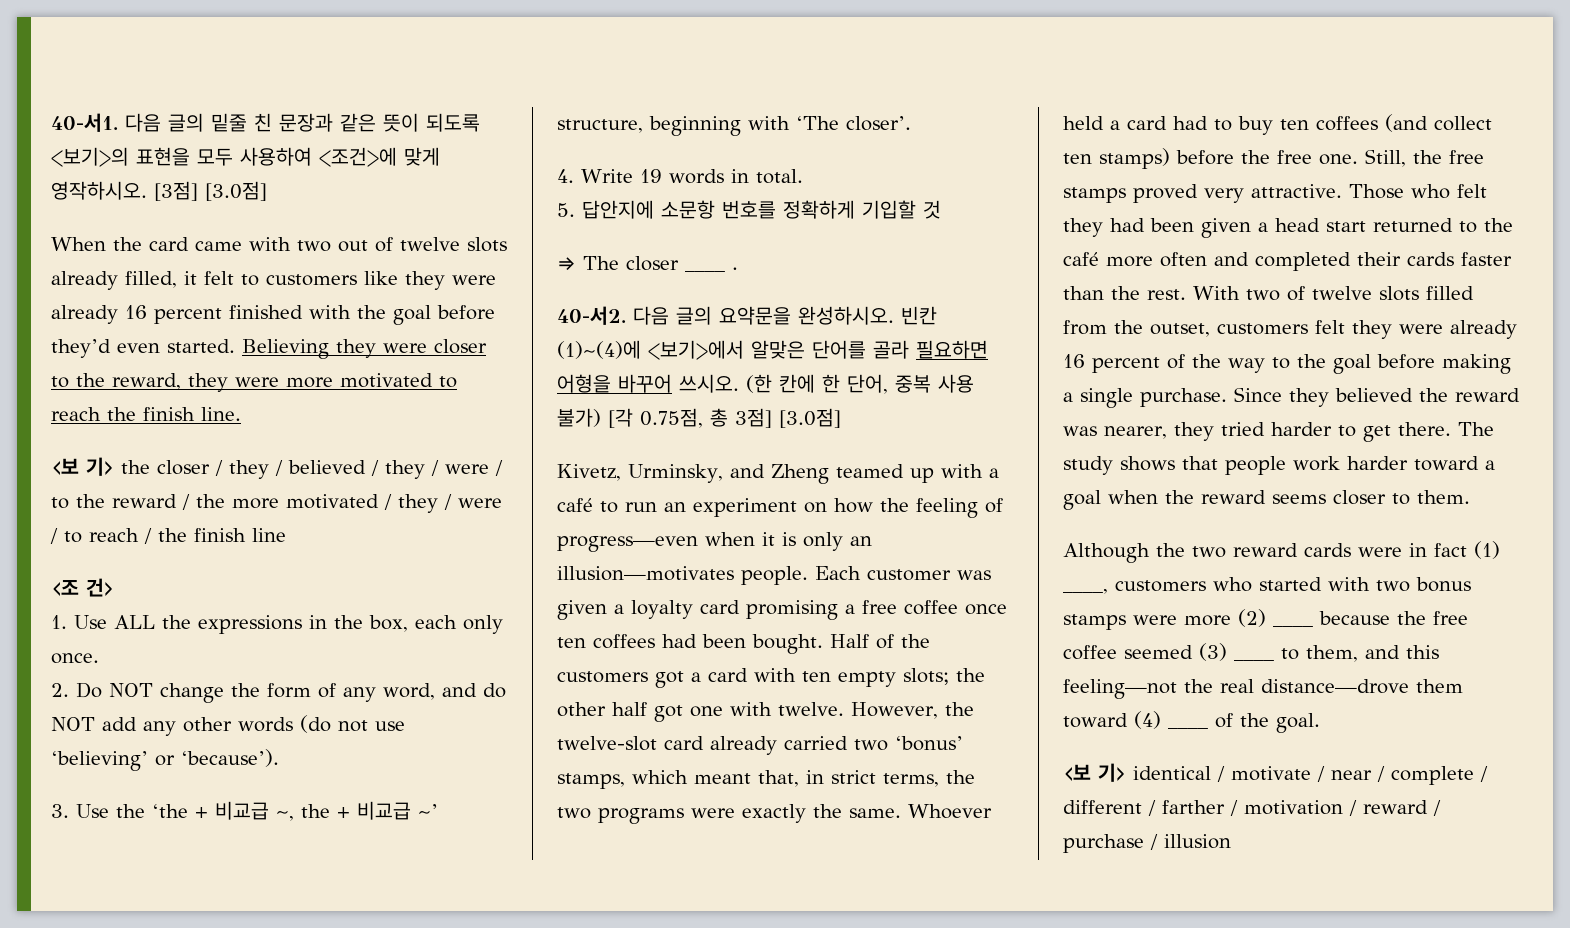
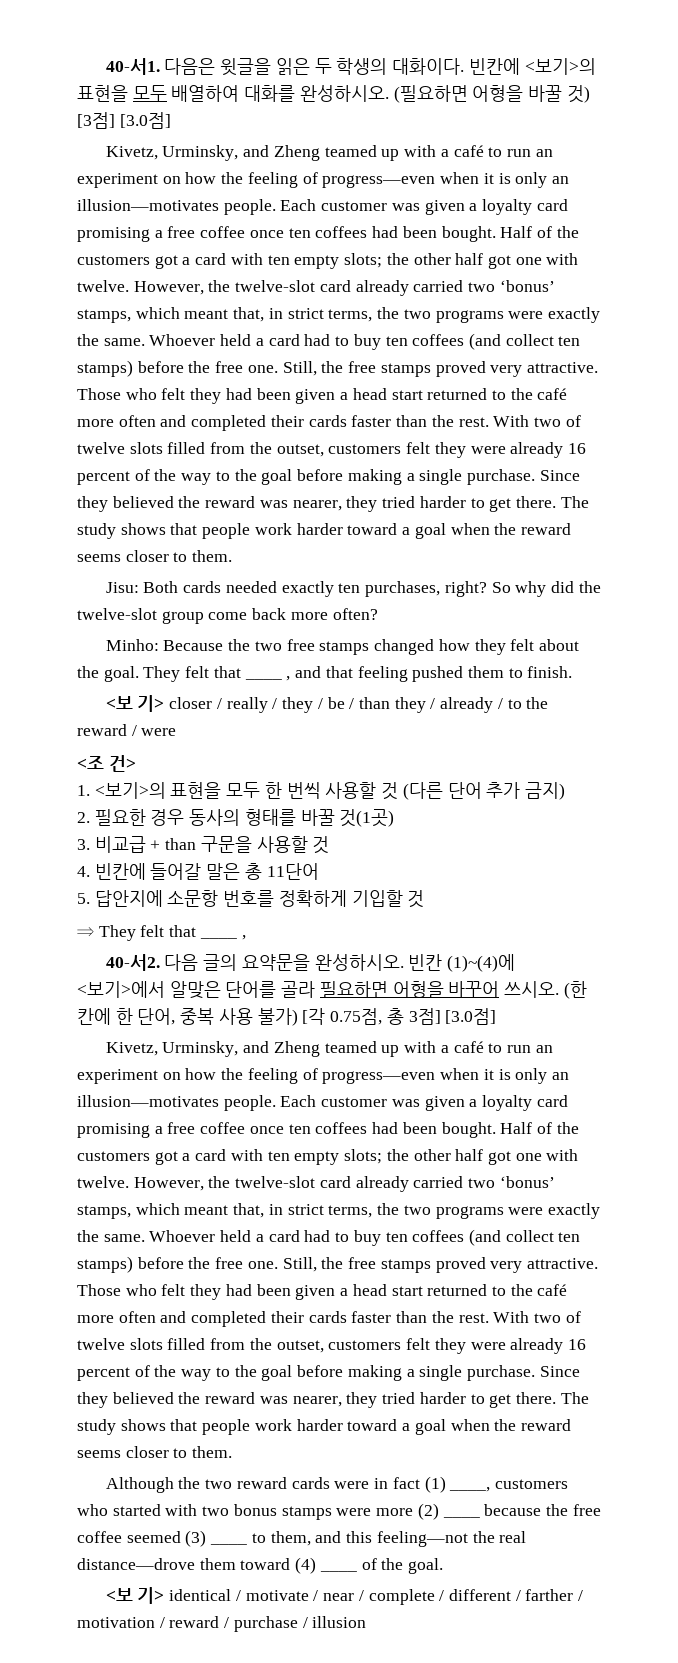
- 다음 글의 밑줄 친 문장과 같은 뜻이 되도록 <보기>의 표현을 모두 사용하여 <조건>에 맞게 영작하시오. [3점] [3.0점]
- When the card came with two out of twelve slots already filled, it felt to customers like they were already 16 percent finished with the goal before they’d even started. Believing they were closer to the reward, they were more motivated to reach the finish line.
- <보 기> the closer / they / believed / they / were / to the reward / the more motivated / they / were / to reach / the finish line
+ 다음은 윗글을 읽은 두 학생의 대화이다. 빈칸에 <보기>의 표현을 모두 배열하여 대화를 완성하시오. (필요하면 어형을 바꿀 것) [3점] [3.0점]
+ Kivetz, Urminsky, and Zheng teamed up with a café to run an experiment on how the feeling of progress—even when it is only an illusion—motivates people. Each customer was given a loyalty card promising a free coffee once ten coffees had been bought. Half of the customers got a card with ten empty slots; the other half got one with twelve. However, the twelve-slot card already carried two ‘bonus’ stamps, which meant that, in strict terms, the two programs were exactly the same. Whoever held a card had to buy ten coffees (and collect ten stamps) before the free one. Still, the free stamps proved very attractive. Those who felt they had been given a head start returned to the café more often and completed their cards faster than the rest. With two of twelve slots filled from the outset, customers felt they were already 16 percent of the way to the goal before making a single purchase. Since they believed the reward was nearer, they tried harder to get there. The study shows that people work harder toward a goal when the reward seems closer to them.
+ Jisu: Both cards needed exactly ten purchases, right? So why did the twelve-slot group come back more often?
+ Minho: Because the two free stamps changed how they felt about the goal. They felt that ____ , and that feeling pushed them to finish.
+ <보 기> closer / really / they / be / than they / already / to the reward / were
  <조 건>
- 1. Use ALL the expressions in the box, each only once.
- 2. Do NOT change the form of any word, and do NOT add any other words (do not use ‘believing’ or ‘because’).
- 3. Use the ‘the + 비교급 ~, the + 비교급 ~’ structure, beginning with ‘The closer’.
- 4. Write 19 words in total.
+ 1. <보기>의 표현을 모두 한 번씩 사용할 것 (다른 단어 추가 금지)
+ 2. 필요한 경우 동사의 형태를 바꿀 것(1곳)
+ 3. 비교급 + than 구문을 사용할 것
+ 4. 빈칸에 들어갈 말은 총 11단어
- ⇒ The closer ____ .
+ ⇒ They felt that ____ ,

